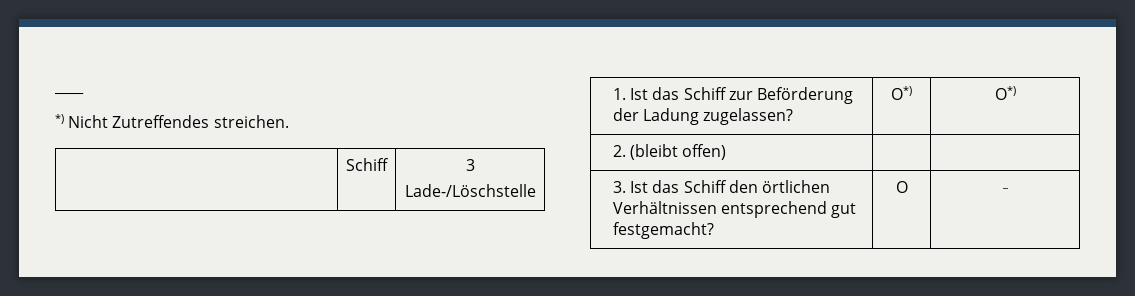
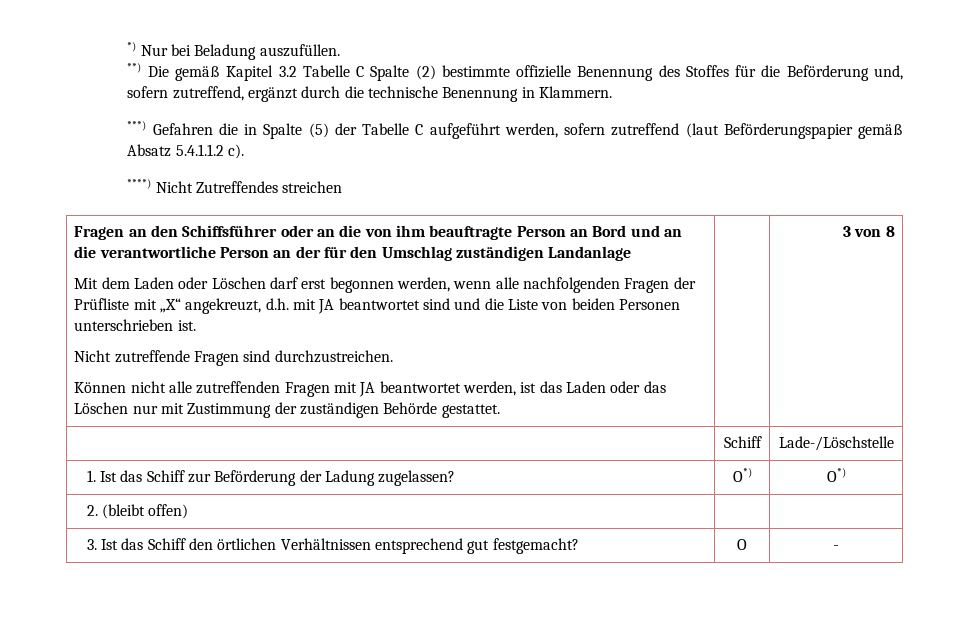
- ____
- *) Nicht Zutreffendes streichen.
+ *) Nur bei Beladung auszufüllen.
+ **) Die gemäß Kapitel 3.2 Tabelle C Spalte (2) bestimmte offizielle Benennung des Stoffes für die Beförderung und, sofern zutreffend, ergänzt durch die technische Benennung in Klammern.
+ ***) Gefahren die in Spalte (5) der Tabelle C aufgeführt werden, sofern zutreffend (laut Beförderungspapier gemäß Absatz 5.4.1.1.2 c).
+ ****) Nicht Zutreffendes streichen
+ Fragen an den Schiffsführer oder an die von ihm beauftragte Person an Bord und an die verantwortliche Person an der für den Umschlag zuständigen Landanlage
+ Mit dem Laden oder Löschen darf erst begonnen werden, wenn alle nachfolgenden Fragen der Prüfliste mit „X“ angekreuzt, d.h. mit JA beantwortet sind und die Liste von beiden Personen unterschrieben ist.
+ Nicht zutreffende Fragen sind durchzustreichen.
+ Können nicht alle zutreffenden Fragen mit JA beantwortet werden, ist das Laden oder das Löschen nur mit Zustimmung der zuständigen Behörde gestattet. | | 3 von 8
- | Schiff | 3
- Lade-/Löschstelle
+ | Schiff | Lade-/Löschstelle

